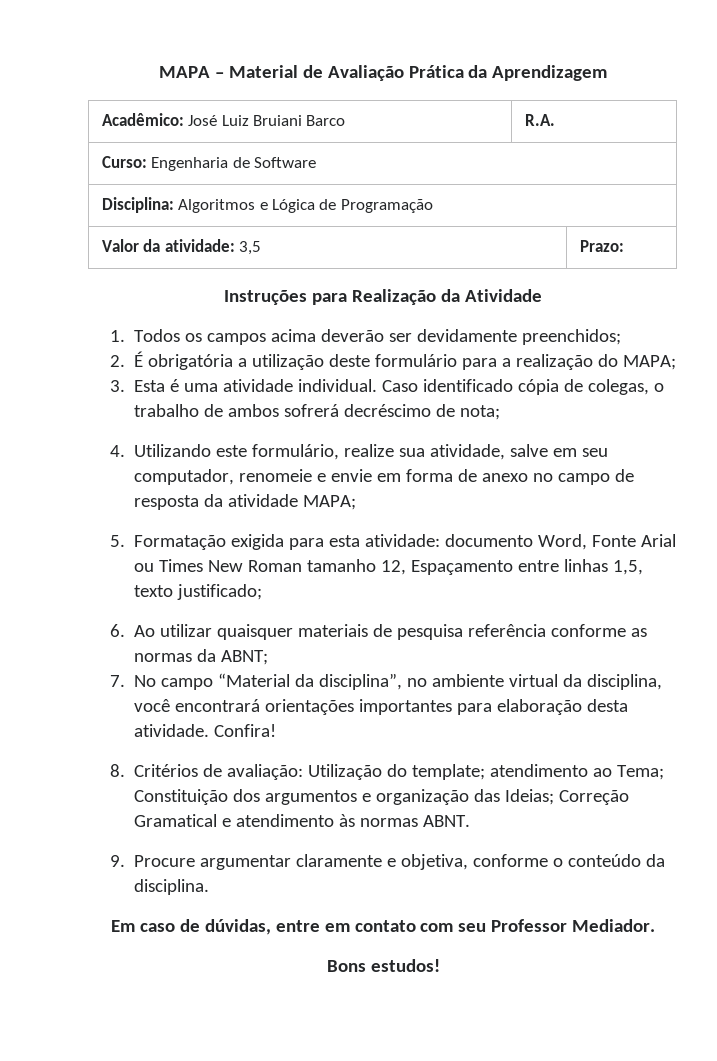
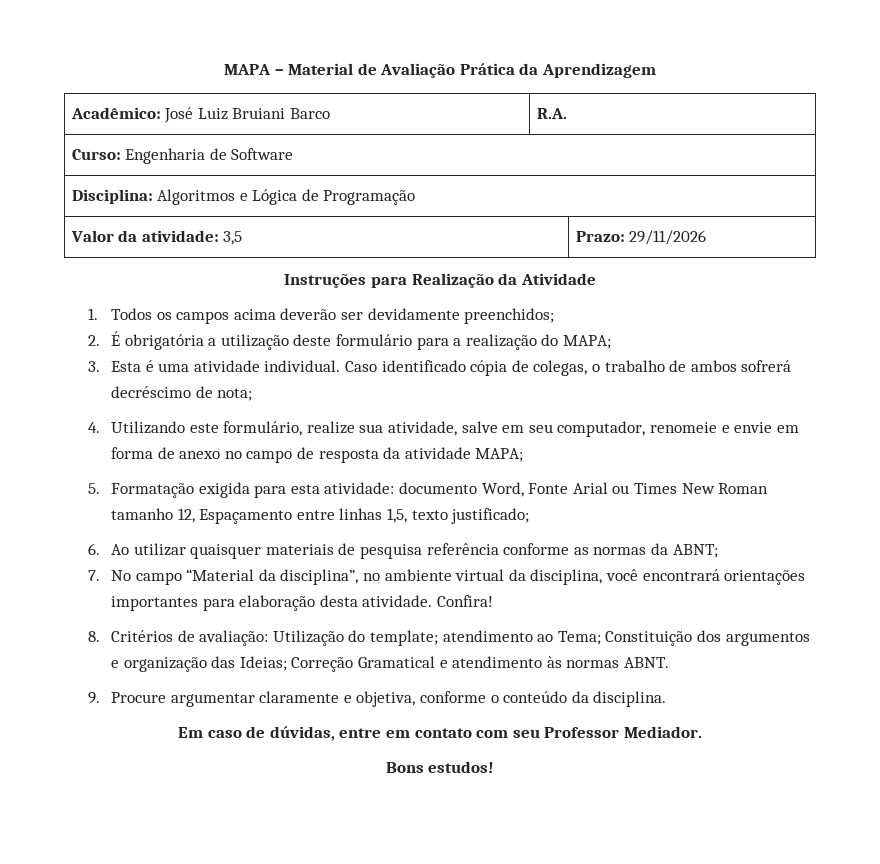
- Valor da atividade: 3,5 | Prazo:
+ Valor da atividade: 3,5 | Prazo: 29/11/2026

